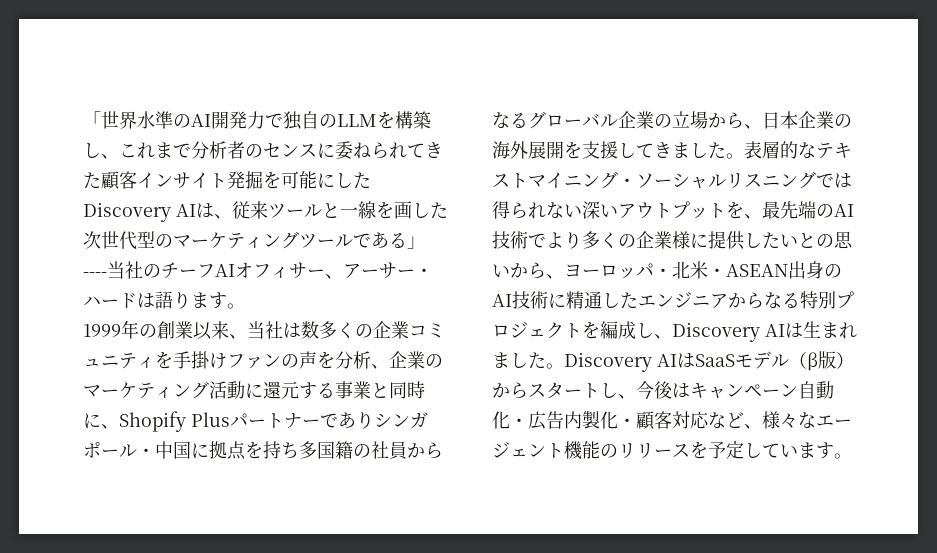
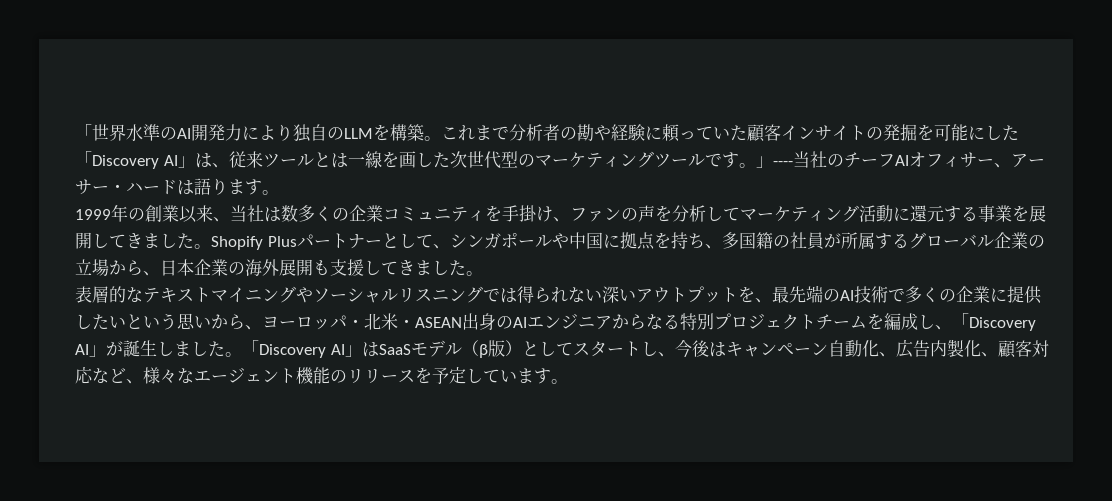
- 「世界水準のAI開発力で独自のLLMを構築し、これまで分析者のセンスに委ねられてきた顧客インサイト発掘を可能にしたDiscovery AIは、従来ツールと一線を画した次世代型のマーケティングツールである」----当社のチーフAIオフィサー、アーサー・ハードは語ります。
+ 「世界水準のAI開発力により独自のLLMを構築。これまで分析者の勘や経験に頼っていた顧客インサイトの発掘を可能にした「Discovery AI」は、従来ツールとは一線を画した次世代型のマーケティングツールです。」----当社のチーフAIオフィサー、アーサー・ハードは語ります。
- 1999年の創業以来、当社は数多くの企業コミュニティを手掛けファンの声を分析、企業のマーケティング活動に還元する事業と同時に、Shopify Plusパートナーでありシンガポール・中国に拠点を持ち多国籍の社員からなるグローバル企業の立場から、日本企業の海外展開を支援してきました。表層的なテキストマイニング・ソーシャルリスニングでは得られない深いアウトプットを、最先端のAI技術でより多くの企業様に提供したいとの思いから、ヨーロッパ・北米・ASEAN出身のAI技術に精通したエンジニアからなる特別プロジェクトを編成し、Discovery AIは生まれました。Discovery AIはSaaSモデル（β版）からスタートし、今後はキャンペーン自動化・広告内製化・顧客対応など、様々なエージェント機能のリリースを予定しています。
+ 1999年の創業以来、当社は数多くの企業コミュニティを手掛け、ファンの声を分析してマーケティング活動に還元する事業を展開してきました。Shopify Plusパートナーとして、シンガポールや中国に拠点を持ち、多国籍の社員が所属するグローバル企業の立場から、日本企業の海外展開も支援してきました。
+ 表層的なテキストマイニングやソーシャルリスニングでは得られない深いアウトプットを、最先端のAI技術で多くの企業に提供したいという思いから、ヨーロッパ・北米・ASEAN出身のAIエンジニアからなる特別プロジェクトチームを編成し、「Discovery AI」が誕生しました。「Discovery AI」はSaaSモデル（β版）としてスタートし、今後はキャンペーン自動化、広告内製化、顧客対応など、様々なエージェント機能のリリースを予定しています。

